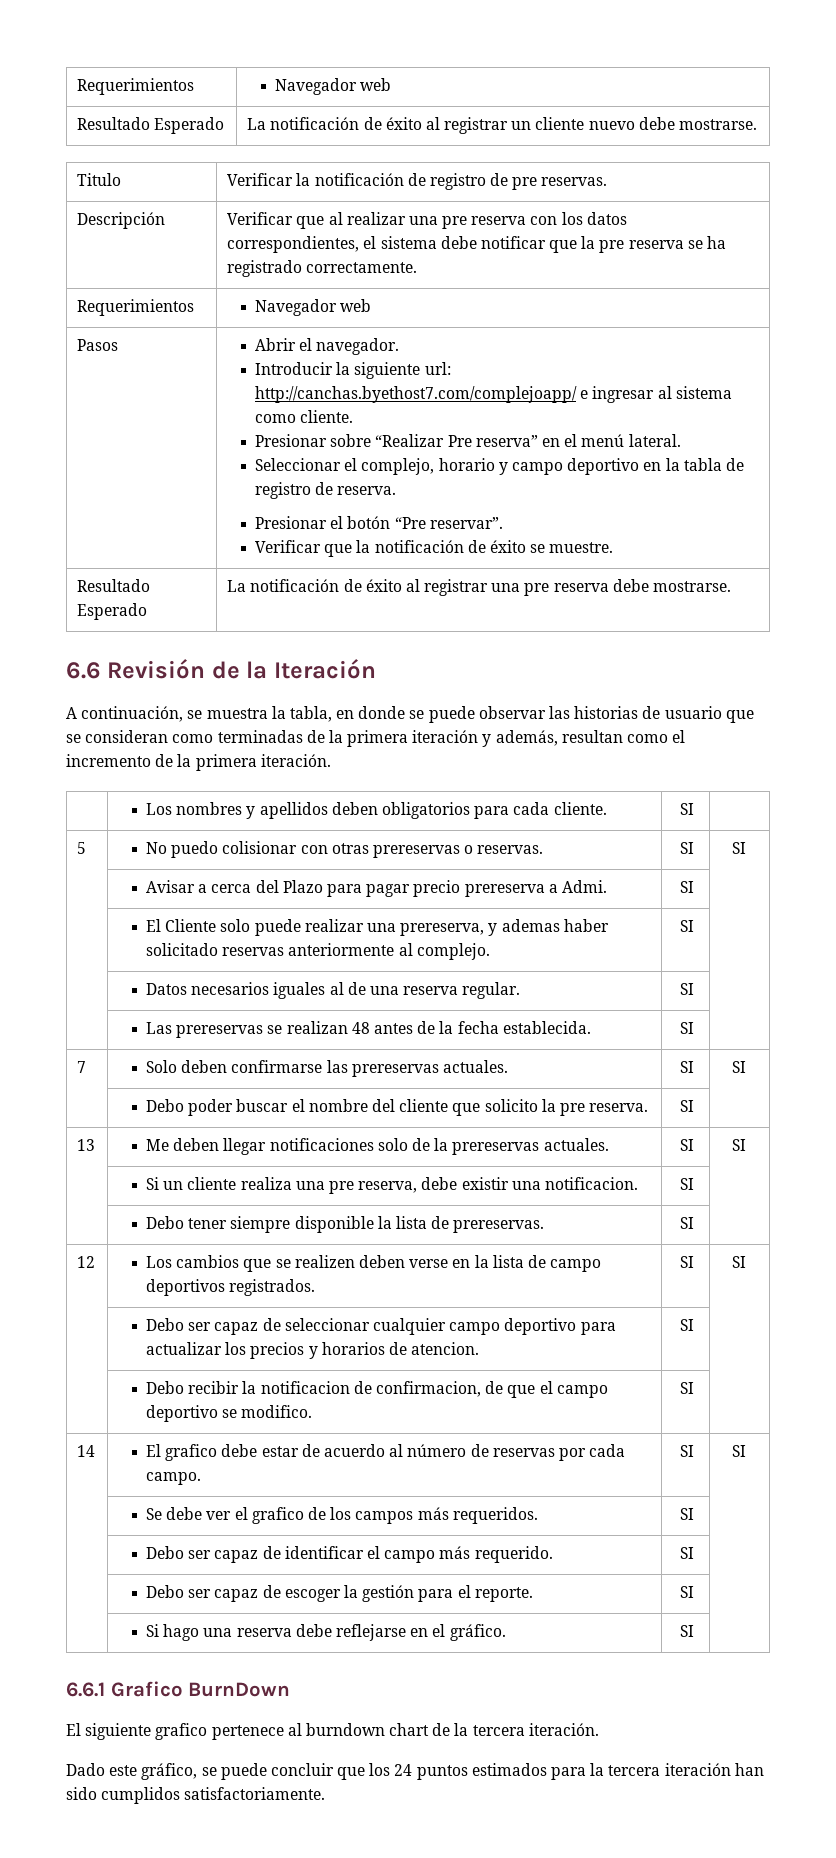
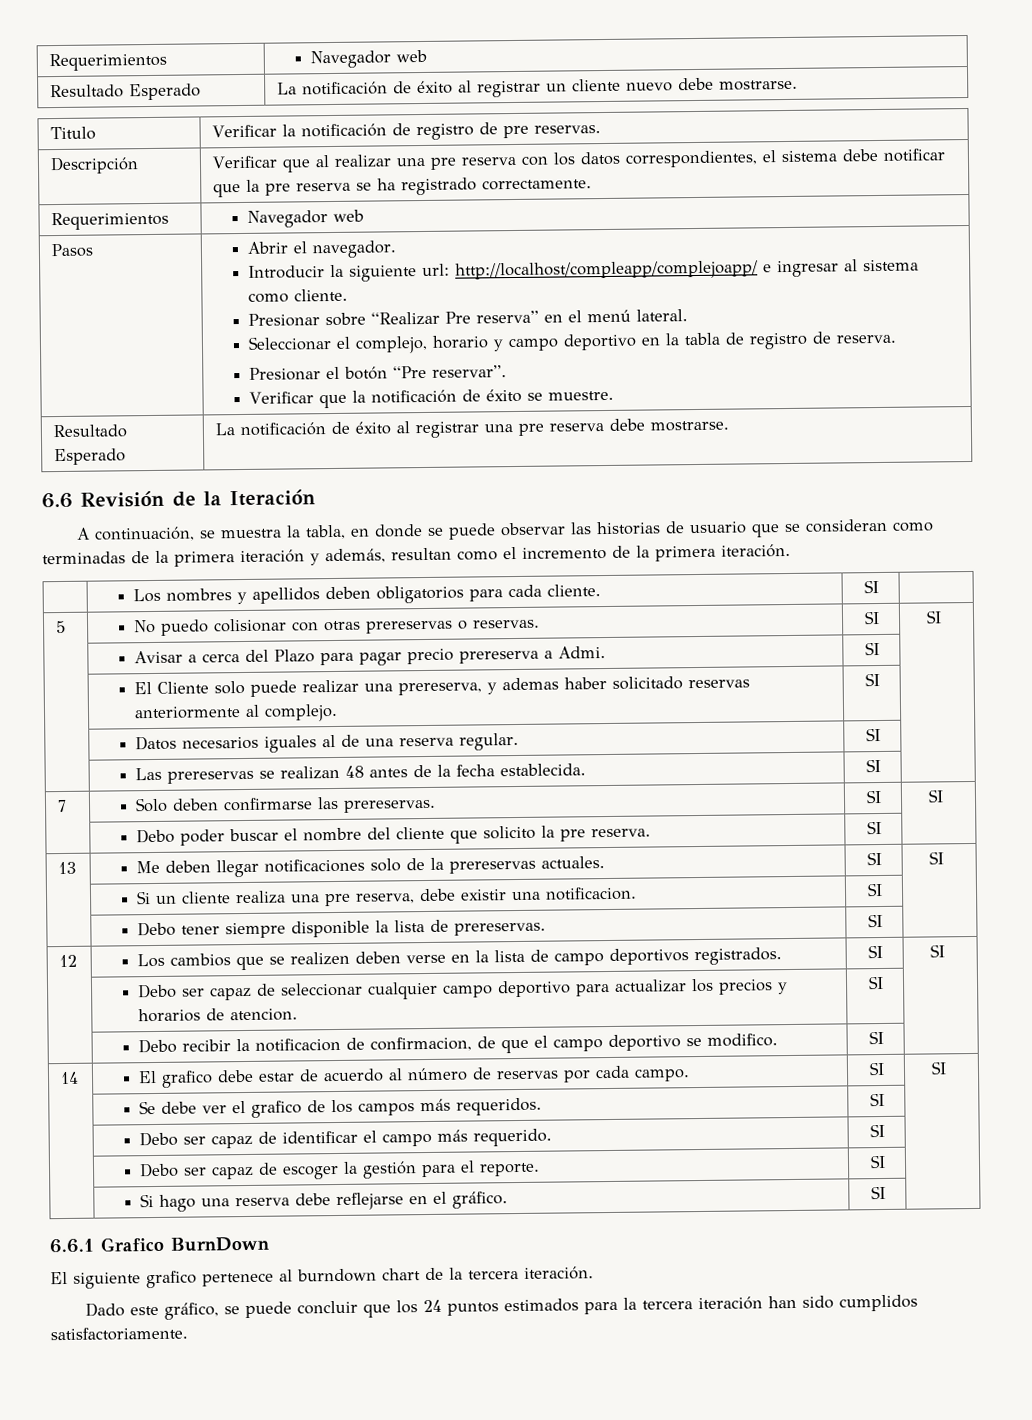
- Introducir la siguiente url: http://canchas.byethost7.com/complejoapp/ e ingresar al sistema como cliente.
+ Introducir la siguiente url: http://localhost/compleapp/complejoapp/ e ingresar al sistema como cliente.
- 7 | Solo deben confirmarse las prereservas actuales. | SI | SI
+ 7 | Solo deben confirmarse las prereservas. | SI | SI

